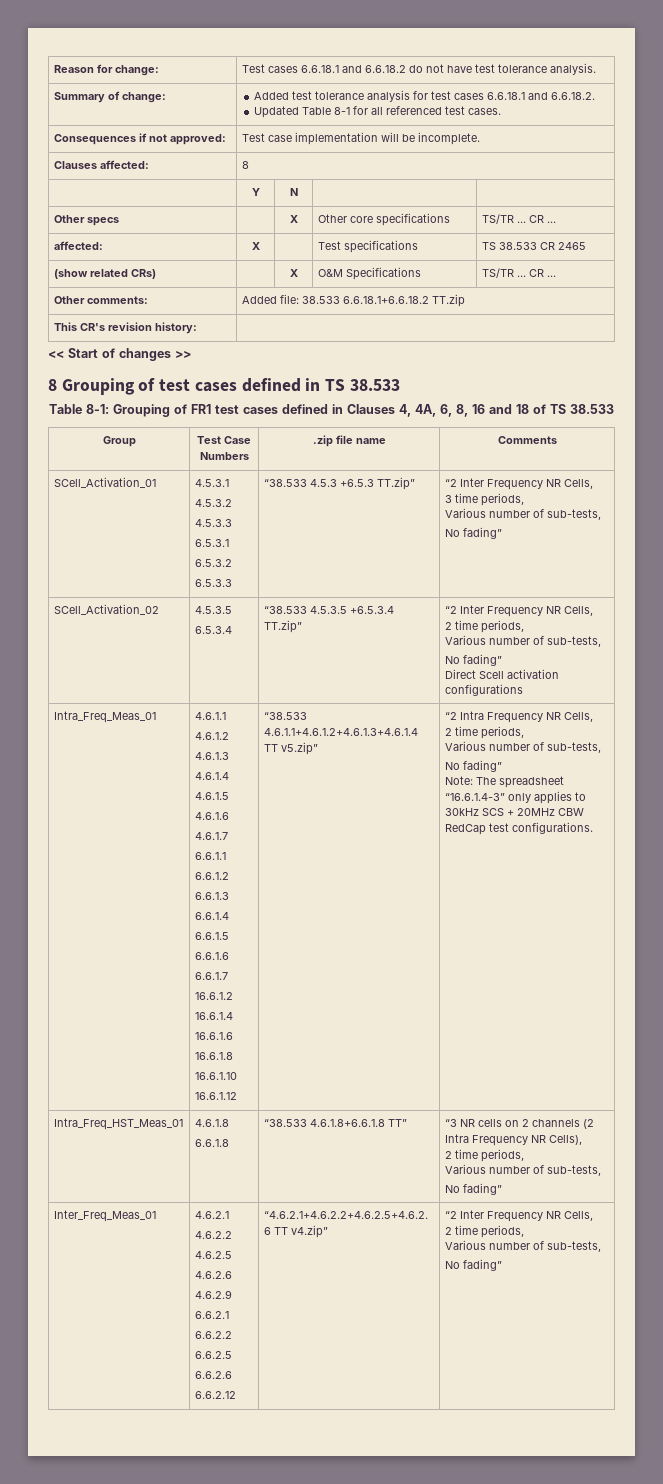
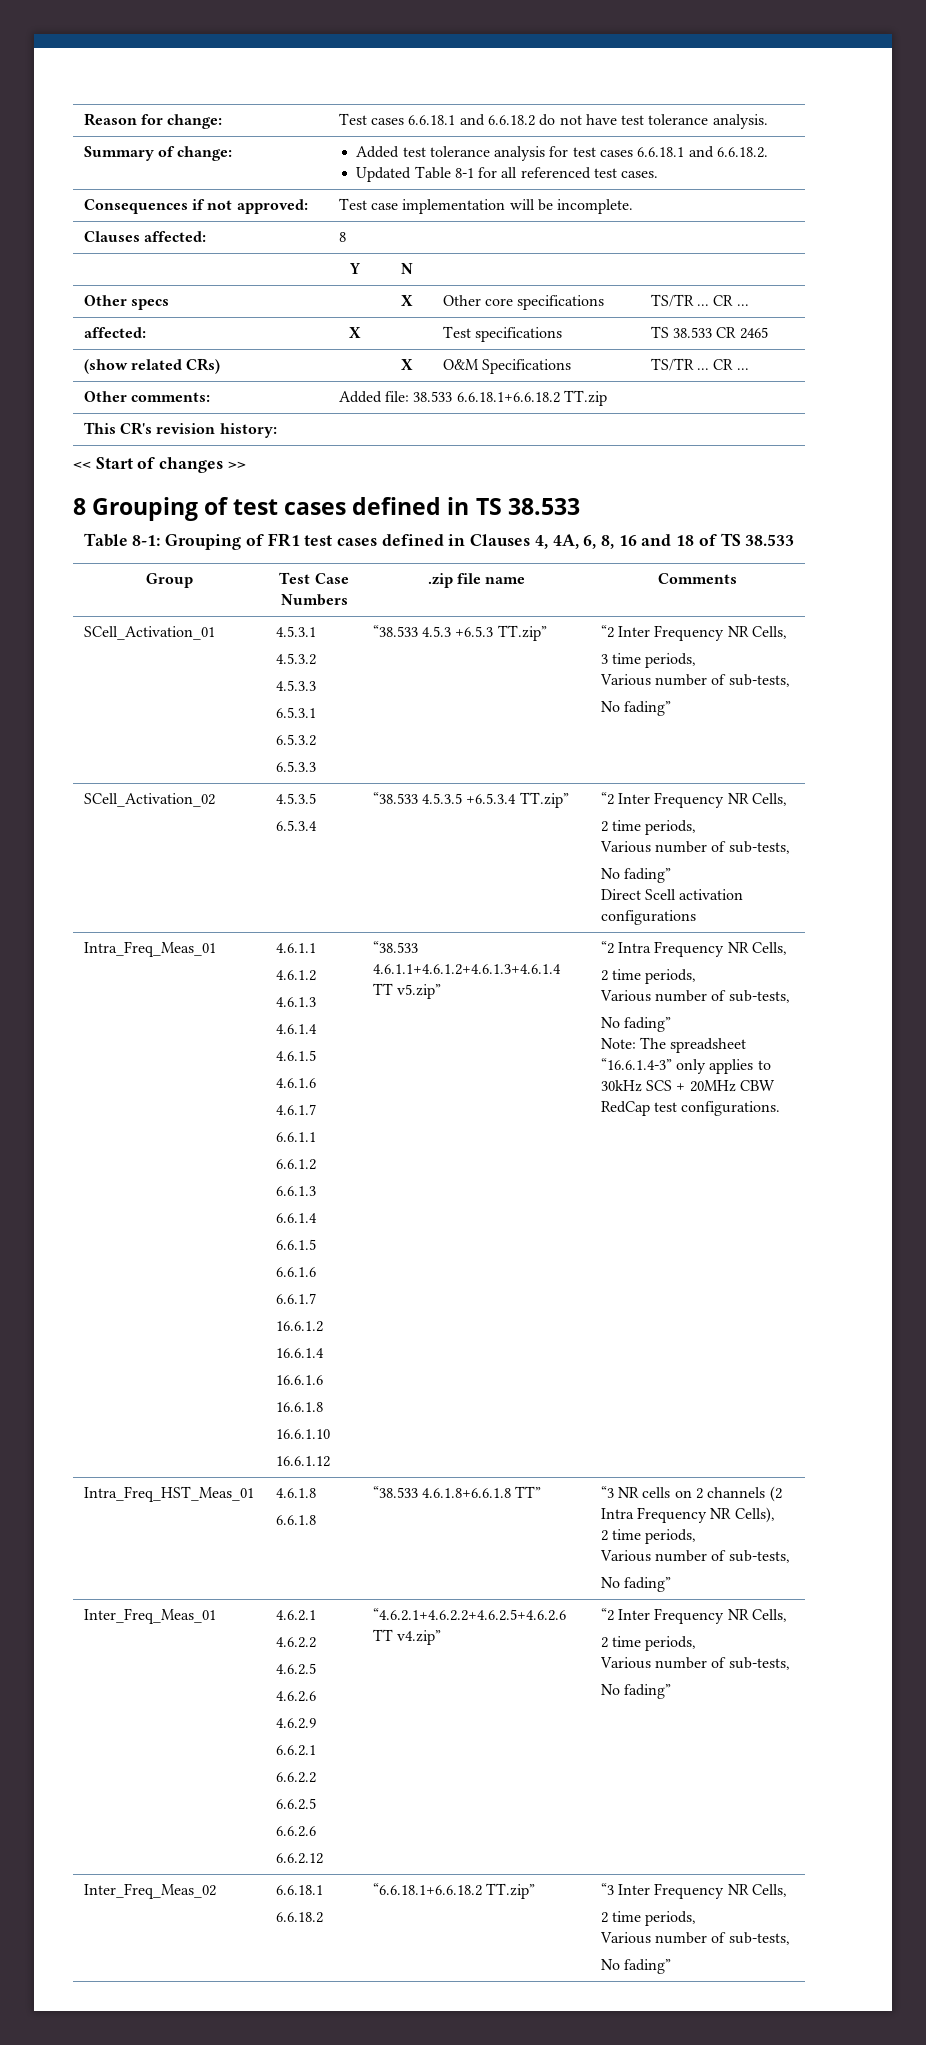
+ Inter_Freq_Meas_02 | 6.6.18.1
+ 6.6.18.2 | “6.6.18.1+6.6.18.2 TT.zip” | “3 Inter Frequency NR Cells,
+ 2 time periods,
+ Various number of sub-tests,
+ No fading”

